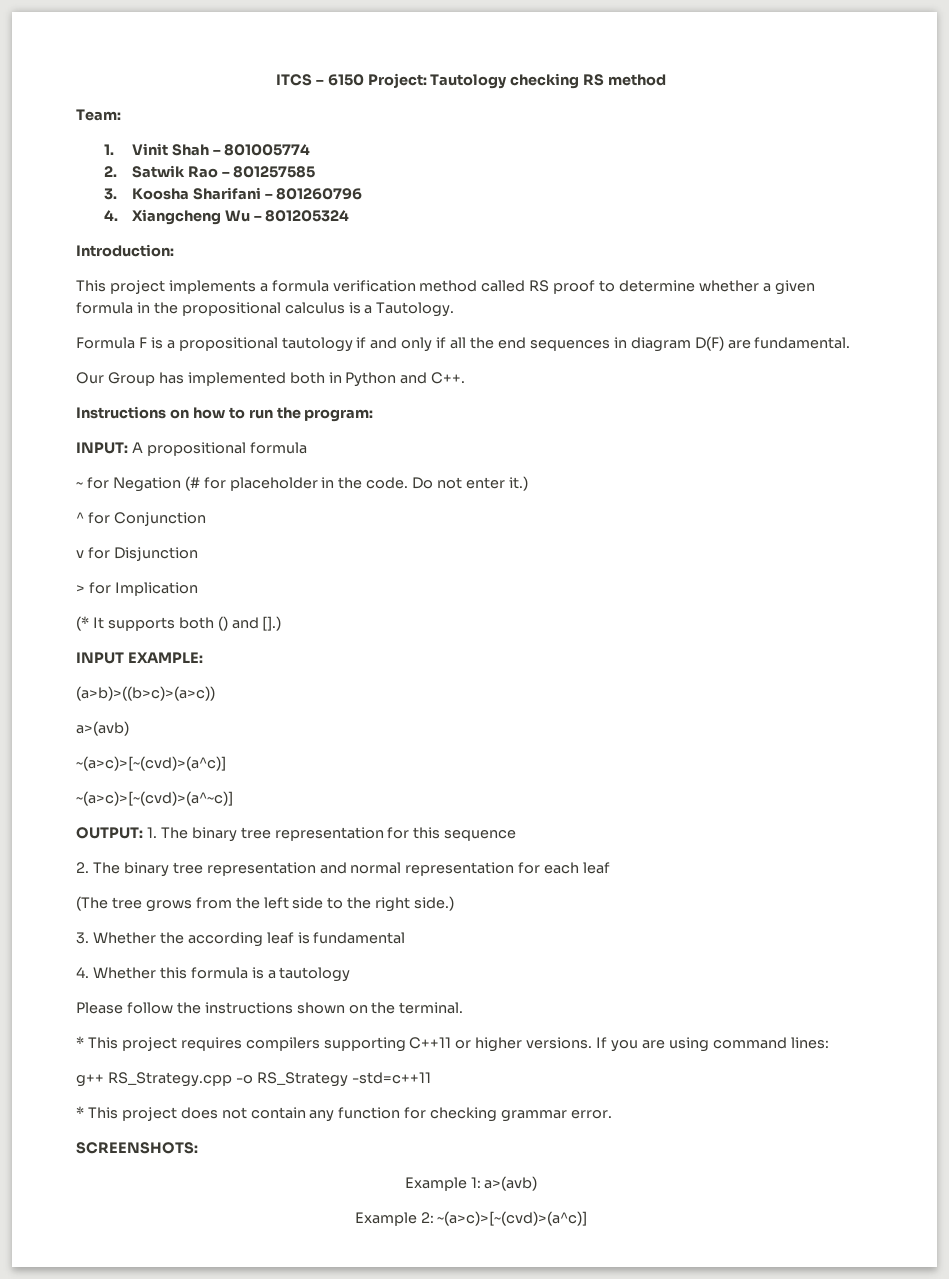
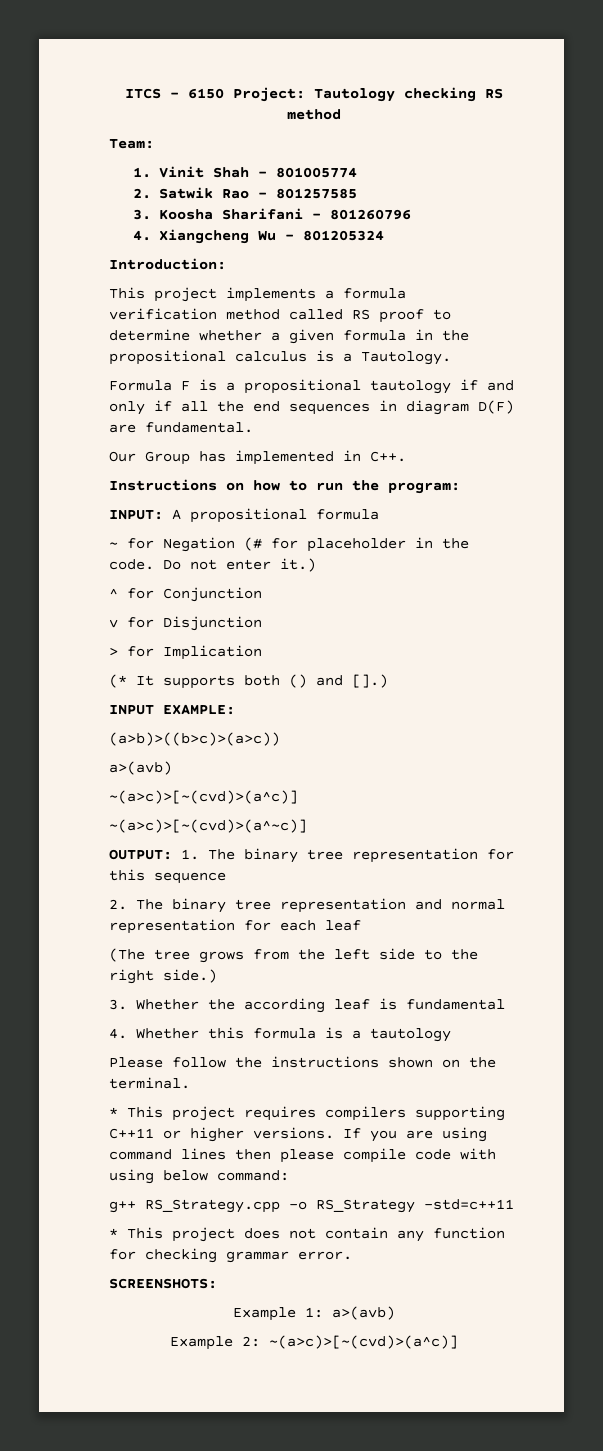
- Our Group has implemented both in Python and C++.
+ Our Group has implemented in C++.
- If you are using command lines:
+ If you are using command lines then please compile code with using below command:

